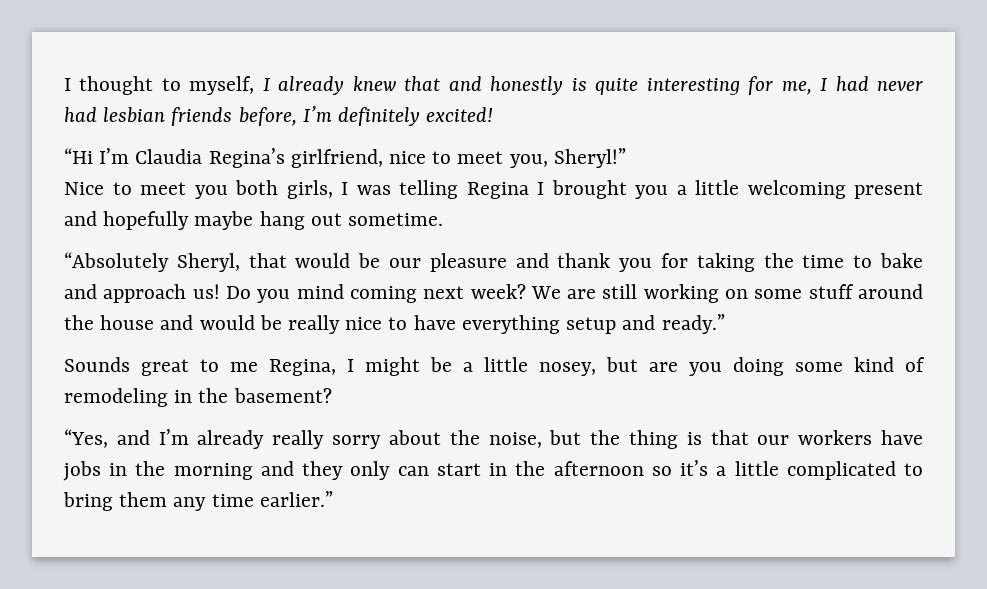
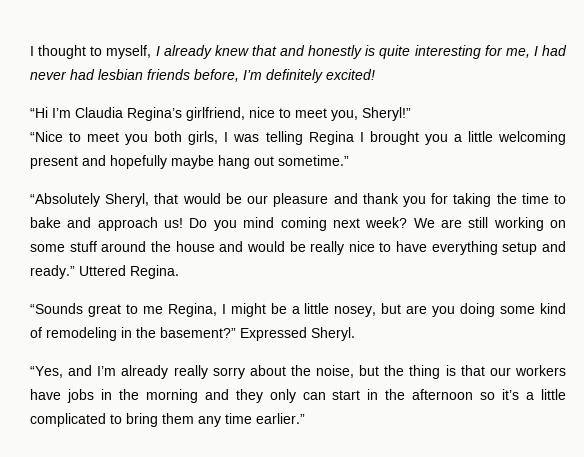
- Nice to meet you both girls, I was telling Regina I brought you a little welcoming present and hopefully maybe hang out sometime.
+ “Nice to meet you both girls, I was telling Regina I brought you a little welcoming present and hopefully maybe hang out sometime.”
- We are still working on some stuff around the house and would be really nice to have everything setup and ready.”
- Sounds great to me Regina, I might be a little nosey, but are you doing some kind of remodeling in the basement?
+ We are still working on some stuff around the house and would be really nice to have everything setup and ready.” Uttered Regina.
+ “Sounds great to me Regina, I might be a little nosey, but are you doing some kind of remodeling in the basement?” Expressed Sheryl.

